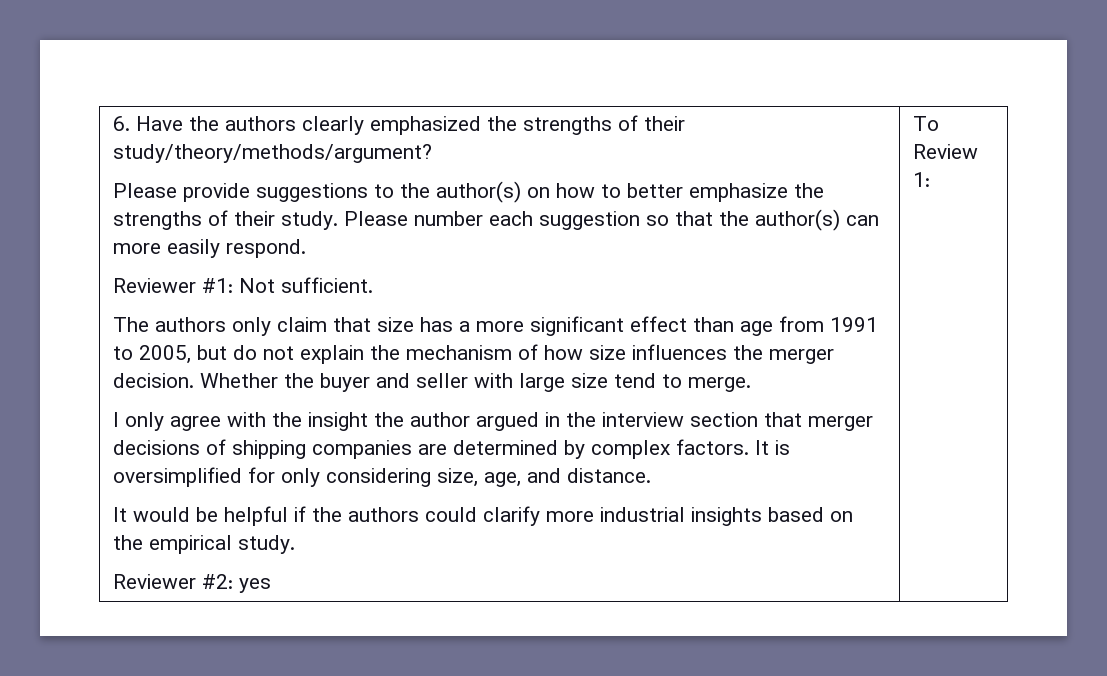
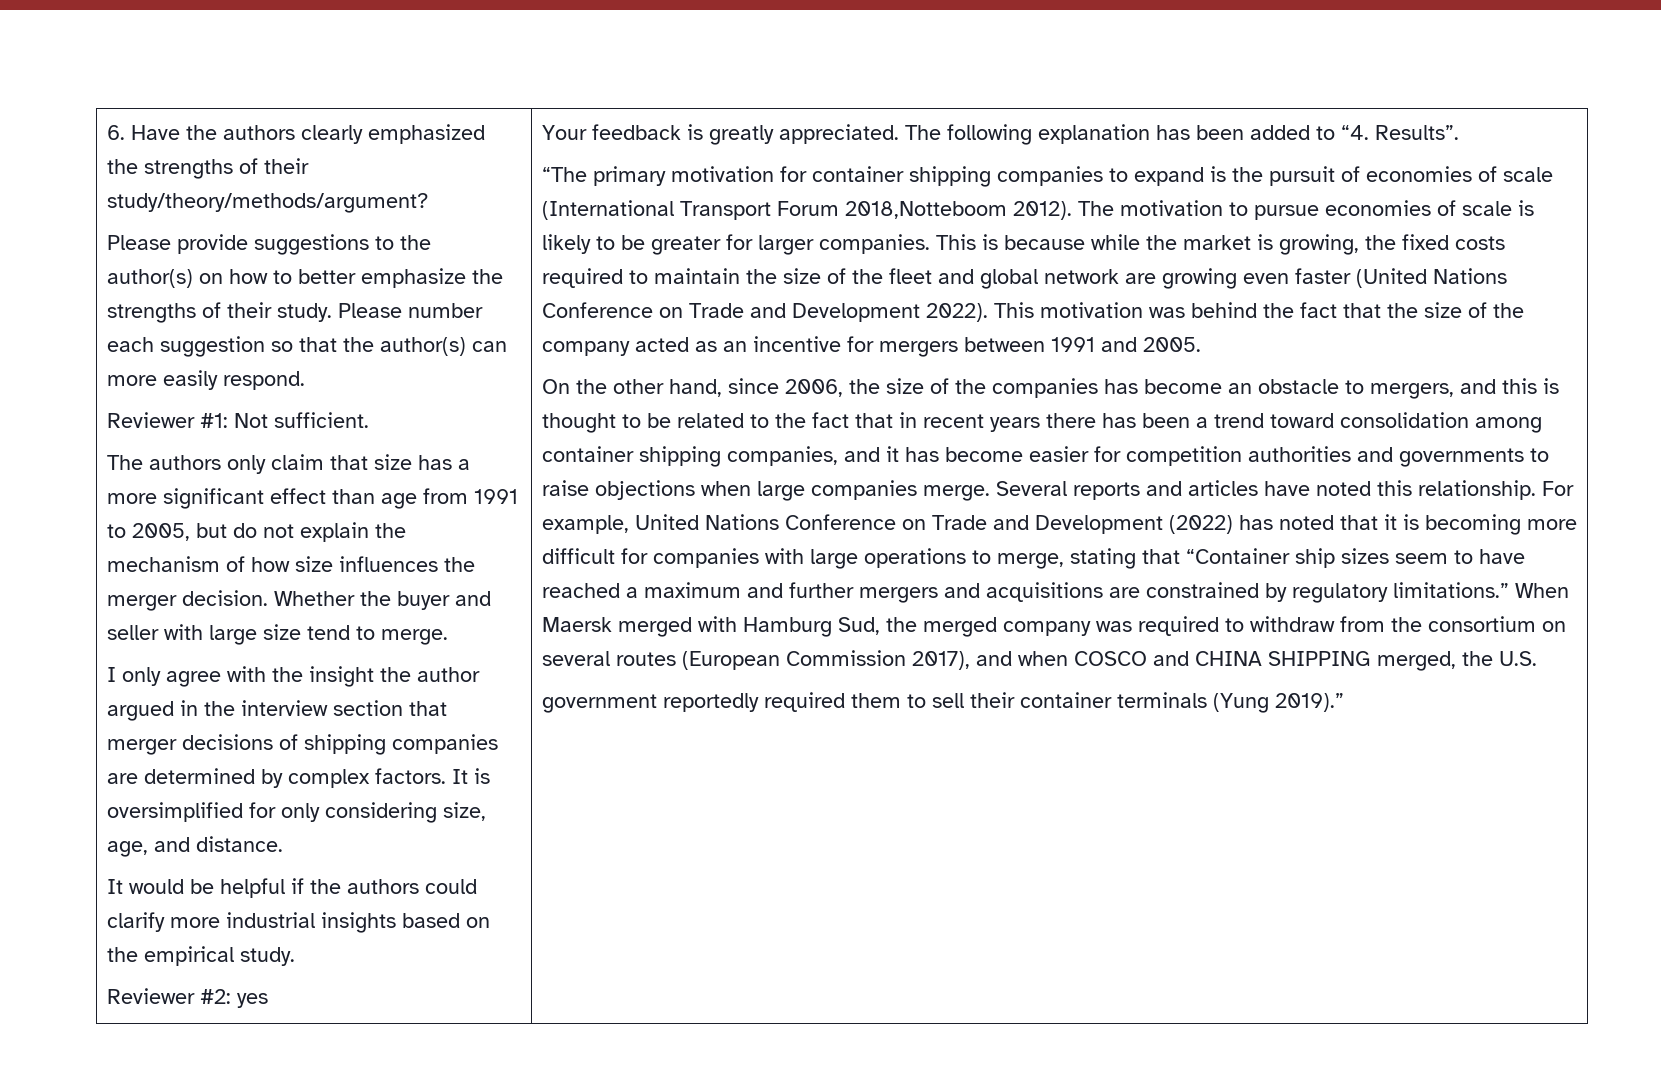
- To Review 1:
+ Your feedback is greatly appreciated. The following explanation has been added to “4. Results”.
+ “The primary motivation for container shipping companies to expand is the pursuit of economies of scale (International Transport Forum 2018,Notteboom 2012). The motivation to pursue economies of scale is likely to be greater for larger companies. This is because while the market is growing, the fixed costs required to maintain the size of the fleet and global network are growing even faster (United Nations Conference on Trade and Development 2022). This motivation was behind the fact that the size of the company acted as an incentive for mergers between 1991 and 2005.
+ On the other hand, since 2006, the size of the companies has become an obstacle to mergers, and this is thought to be related to the fact that in recent years there has been a trend toward consolidation among container shipping companies, and it has become easier for competition authorities and governments to raise objections when large companies merge. Several reports and articles have noted this relationship. For example, United Nations Conference on Trade and Development (2022) has noted that it is becoming more difficult for companies with large operations to merge, stating that “Container ship sizes seem to have reached a maximum and further mergers and acquisitions are constrained by regulatory limitations.” When Maersk merged with Hamburg Sud, the merged company was required to withdraw from the consortium on several routes (European Commission 2017), and when COSCO and CHINA SHIPPING merged, the U.S.
+ government reportedly required them to sell their container terminals (Yung 2019).”

